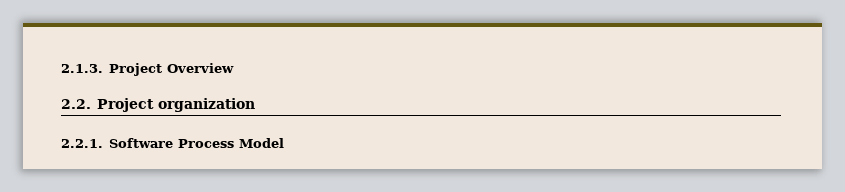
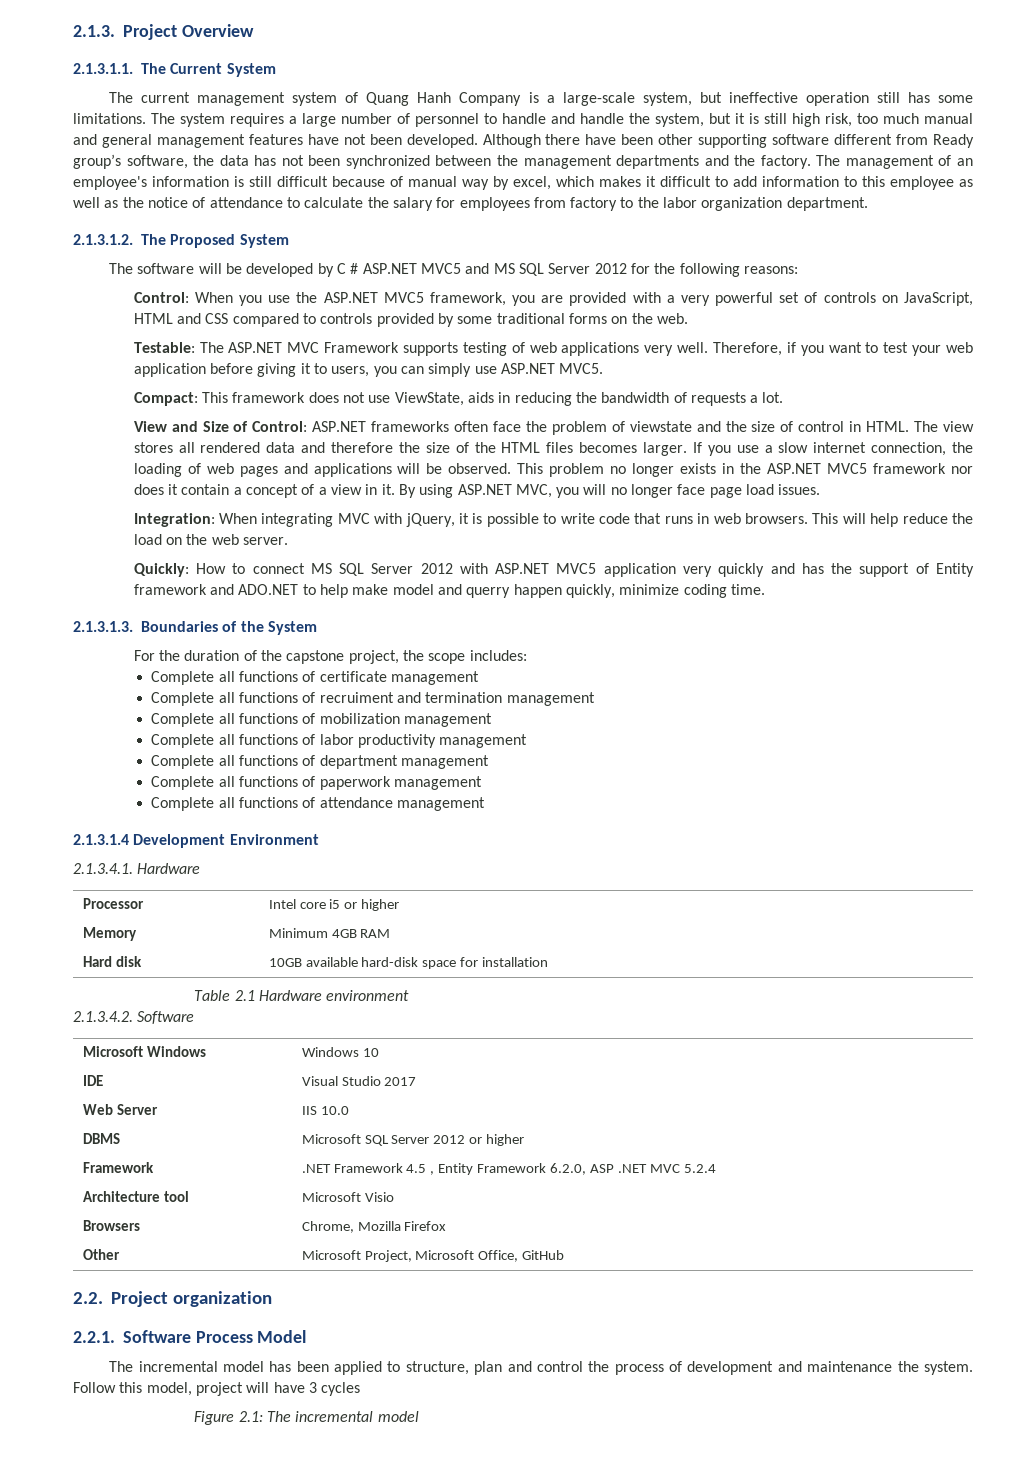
+ 2.1.3.1.1. The Current System
+ The current management system of Quang Hanh Company is a large-scale system, but ineffective operation still has some limitations. The system requires a large number of personnel to handle and handle the system, but it is still high risk, too much manual and general management features have not been developed. Although there have been other supporting software different from Ready group’s software, the data has not been synchronized between the management departments and the factory. The management of an employee's information is still difficult because of manual way by excel, which makes it difficult to add information to this employee as well as the notice of attendance to calculate the salary for employees from factory to the labor organization department.
+ 2.1.3.1.2. The Proposed System
+ The software will be developed by C # ASP.NET MVC5 and MS SQL Server 2012 for the following reasons:
+ Control: When you use the ASP.NET MVC5 framework, you are provided with a very powerful set of controls on JavaScript, HTML and CSS compared to controls provided by some traditional forms on the web.
+ Testable: The ASP.NET MVC Framework supports testing of web applications very well. Therefore, if you want to test your web application before giving it to users, you can simply use ASP.NET MVC5.
+ Compact: This framework does not use ViewState, aids in reducing the bandwidth of requests a lot.
+ View and Size of Control: ASP.NET frameworks often face the problem of viewstate and the size of control in HTML. The view stores all rendered data and therefore the size of the HTML files becomes larger. If you use a slow internet connection, the loading of web pages and applications will be observed. This problem no longer exists in the ASP.NET MVC5 framework nor does it contain a concept of a view in it. By using ASP.NET MVC, you will no longer face page load issues.
+ Integration: When integrating MVC with jQuery, it is possible to write code that runs in web browsers. This will help reduce the load on the web server.
+ Quickly: How to connect MS SQL Server 2012 with ASP.NET MVC5 application very quickly and has the support of Entity framework and ADO.NET to help make model and querry happen quickly, minimize coding time.
+ 2.1.3.1.3. Boundaries of the System
+ For the duration of the capstone project, the scope includes:
+ Complete all functions of certificate management
+ Complete all functions of recruiment and termination management
+ Complete all functions of mobilization management
+ Complete all functions of labor productivity management
+ Complete all functions of department management
+ Complete all functions of paperwork management
+ Complete all functions of attendance management
+ 2.1.3.1.4 Development Environment
+ 2.1.3.4.1. Hardware
+ Processor | Intel core i5 or higher
+ Memory | Minimum 4GB RAM
+ Hard disk | 10GB available hard-disk space for installation
+ Table 2.1 Hardware environment
+ 2.1.3.4.2. Software
+ Microsoft Windows | Windows 10
+ IDE | Visual Studio 2017
+ Web Server | IIS 10.0
+ DBMS | Microsoft SQL Server 2012 or higher
+ Framework | .NET Framework 4.5 , Entity Framework 6.2.0, ASP .NET MVC 5.2.4
+ Architecture tool | Microsoft Visio
+ Browsers | Chrome, Mozilla Firefox
+ Other | Microsoft Project, Microsoft Office, GitHub
+ The incremental model has been applied to structure, plan and control the process of development and maintenance the system. Follow this model, project will have 3 cycles
+ Figure 2.1: The incremental model

